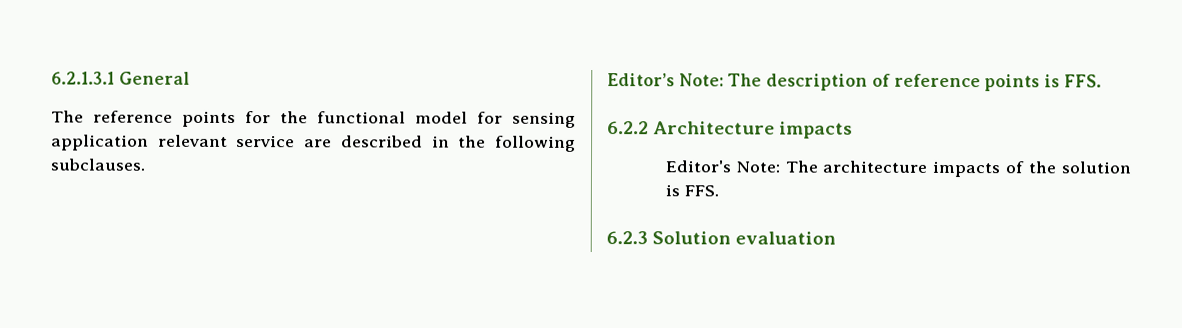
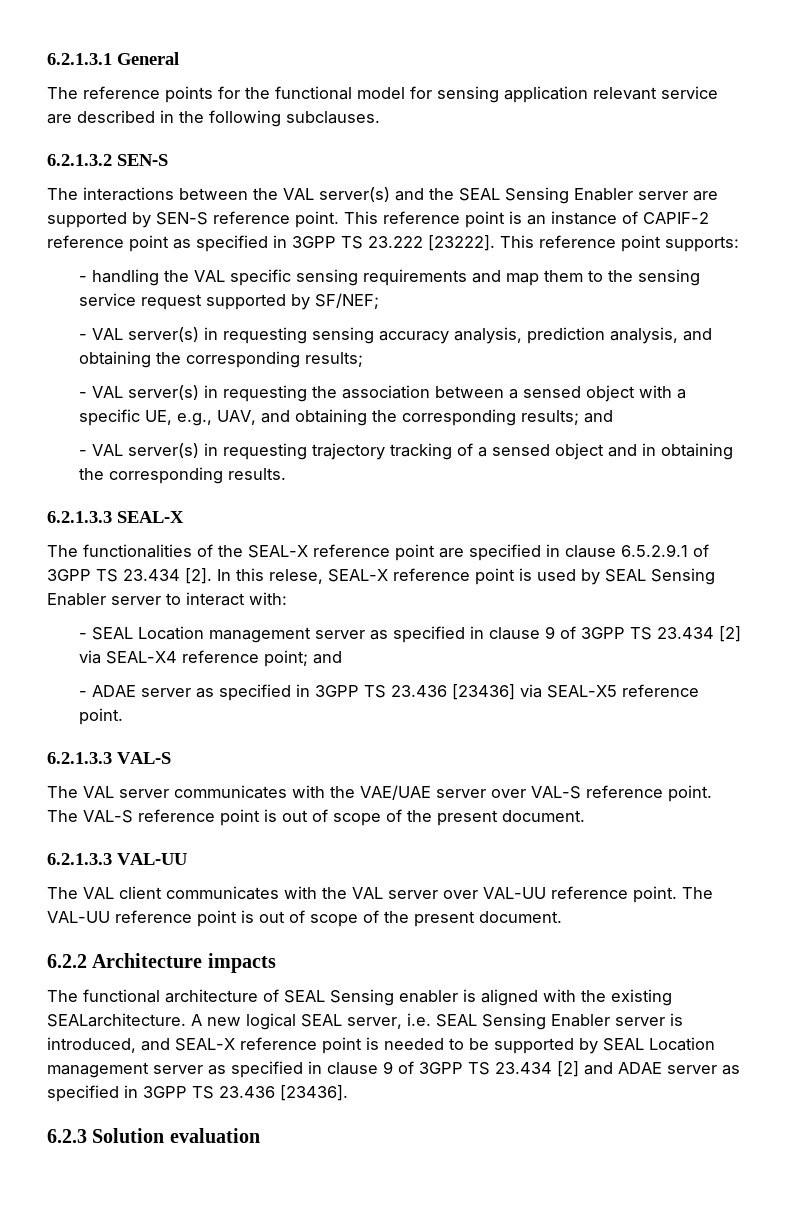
- Editor’s Note: The description of reference points is FFS.
+ 6.2.1.3.2 SEN-S
+ The interactions between the VAL server(s) and the SEAL Sensing Enabler server are supported by SEN-S reference point. This reference point is an instance of CAPIF-2 reference point as specified in 3GPP TS 23.222 [23222]. This reference point supports:
+ - handling the VAL specific sensing requirements and map them to the sensing service request supported by SF/NEF;
+ - VAL server(s) in requesting sensing accuracy analysis, prediction analysis, and obtaining the corresponding results;
+ - VAL server(s) in requesting the association between a sensed object with a specific UE, e.g., UAV, and obtaining the corresponding results; and
+ - VAL server(s) in requesting trajectory tracking of a sensed object and in obtaining the corresponding results.
+ 6.2.1.3.3 SEAL-X
+ The functionalities of the SEAL-X reference point are specified in clause 6.5.2.9.1 of 3GPP TS 23.434 [2]. In this relese, SEAL-X reference point is used by SEAL Sensing Enabler server to interact with:
+ - SEAL Location management server as specified in clause 9 of 3GPP TS 23.434 [2] via SEAL-X4 reference point; and
+ - ADAE server as specified in 3GPP TS 23.436 [23436] via SEAL-X5 reference point.
+ 6.2.1.3.3 VAL-S
+ The VAL server communicates with the VAE/UAE server over VAL-S reference point. The VAL-S reference point is out of scope of the present document.
+ 6.2.1.3.3 VAL-UU
+ The VAL client communicates with the VAL server over VAL-UU reference point. The VAL-UU reference point is out of scope of the present document.
  6.2.2 Architecture impacts
- Editor's Note: The architecture impacts of the solution is FFS.
+ The functional architecture of SEAL Sensing enabler is aligned with the existing SEALarchitecture. A new logical SEAL server, i.e. SEAL Sensing Enabler server is introduced, and SEAL-X reference point is needed to be supported by SEAL Location management server as specified in clause 9 of 3GPP TS 23.434 [2] and ADAE server as specified in 3GPP TS 23.436 [23436].

